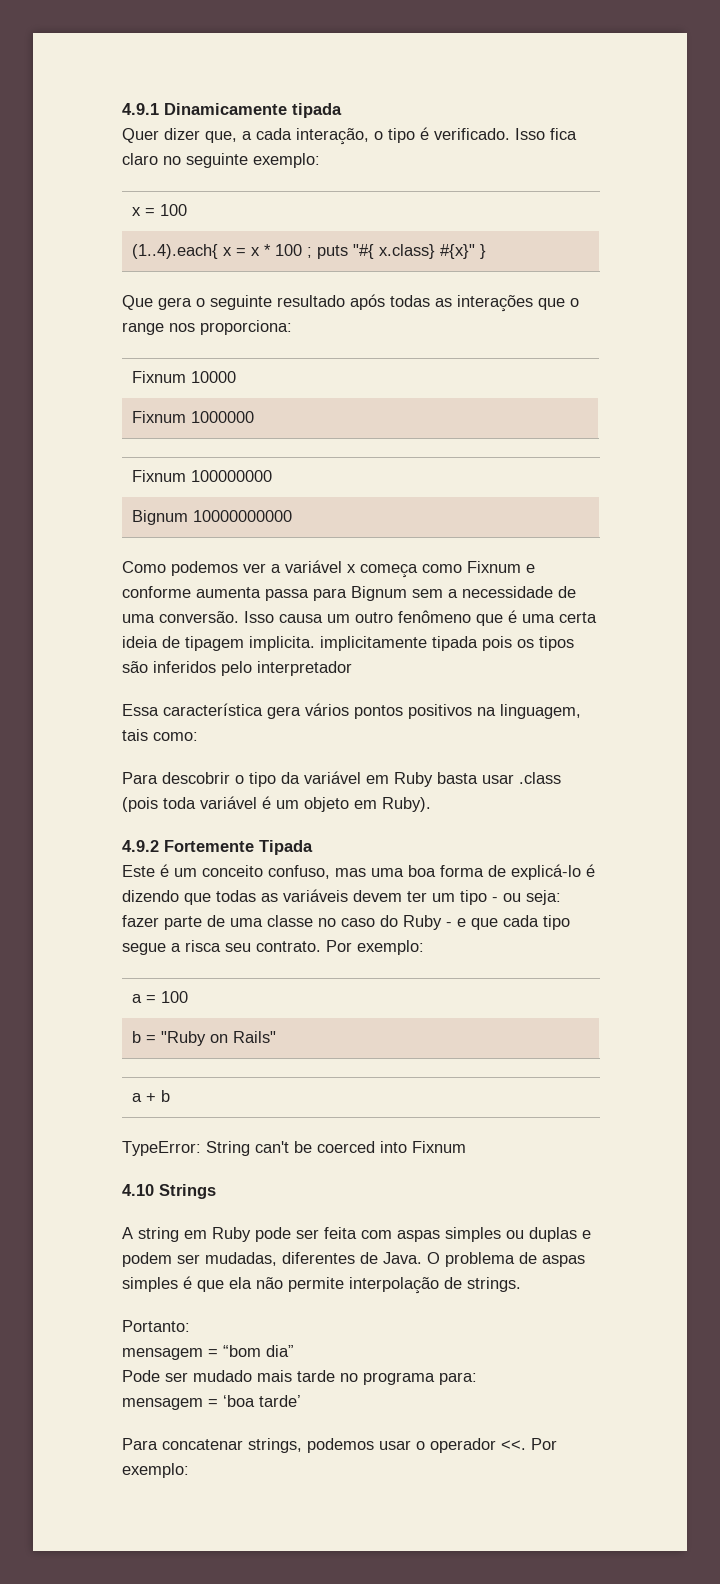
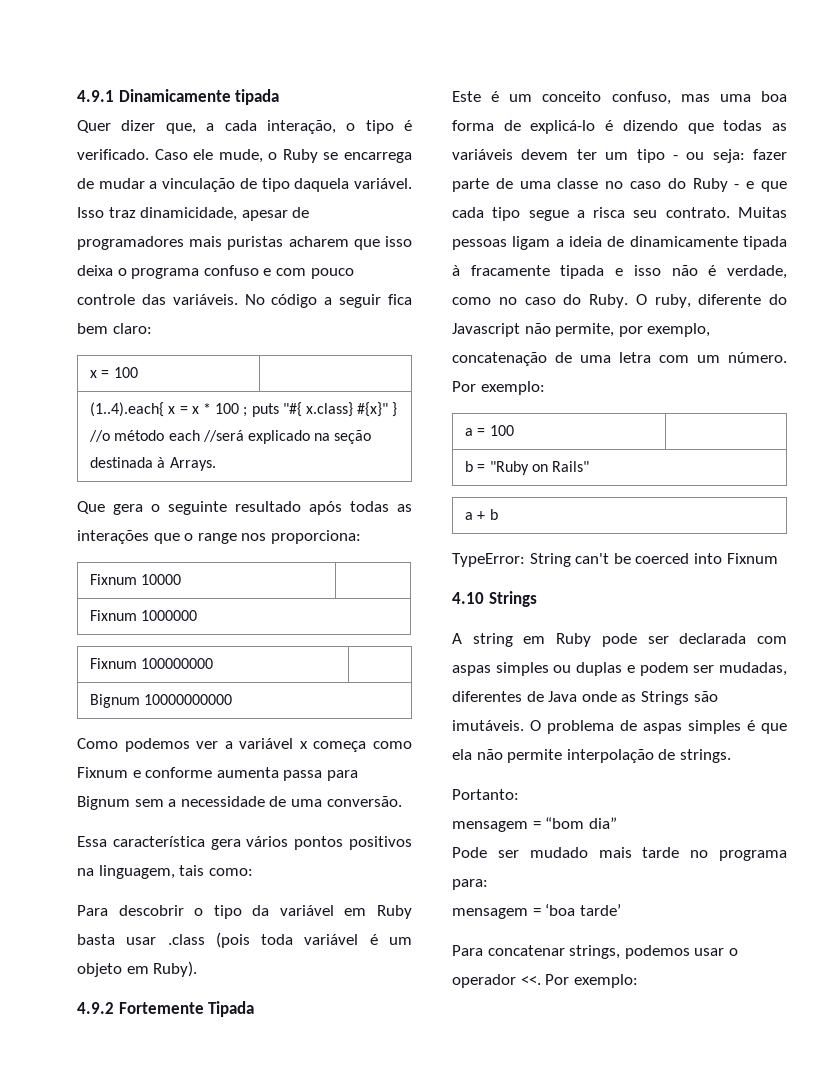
- Isso fica claro no seguinte exemplo:
+ Caso ele mude, o Ruby se encarrega de mudar a vinculação de tipo daquela variável. Isso traz dinamicidade, apesar de programadores mais puristas acharem que isso deixa o programa confuso e com pouco controle das variáveis. No código a seguir fica bem claro:
- (1..4).each{ x = x * 100 ; puts "#{ x.class} #{x}" }
+ (1..4).each{ x = x * 100 ; puts "#{ x.class} #{x}" } //o método each //será explicado na seção destinada à Arrays.
- Isso causa um outro fenômeno que é uma certa ideia de tipagem implicita. implicitamente tipada pois os tipos são inferidos pelo interpretador
+ Muitas pessoas ligam a ideia de dinamicamente tipada à fracamente tipada e isso não é verdade, como no caso do Ruby. O ruby, diferente do Javascript não permite, por exemplo, concatenação de uma letra com um número.
- A string em Ruby pode ser feita com aspas simples ou duplas e podem ser mudadas, diferentes de Java.
+ A string em Ruby pode ser declarada com aspas simples ou duplas e podem ser mudadas, diferentes de Java onde as Strings são imutáveis.

